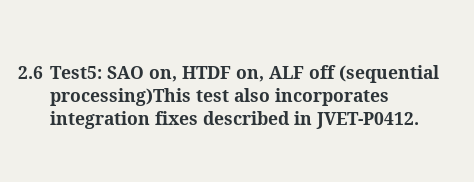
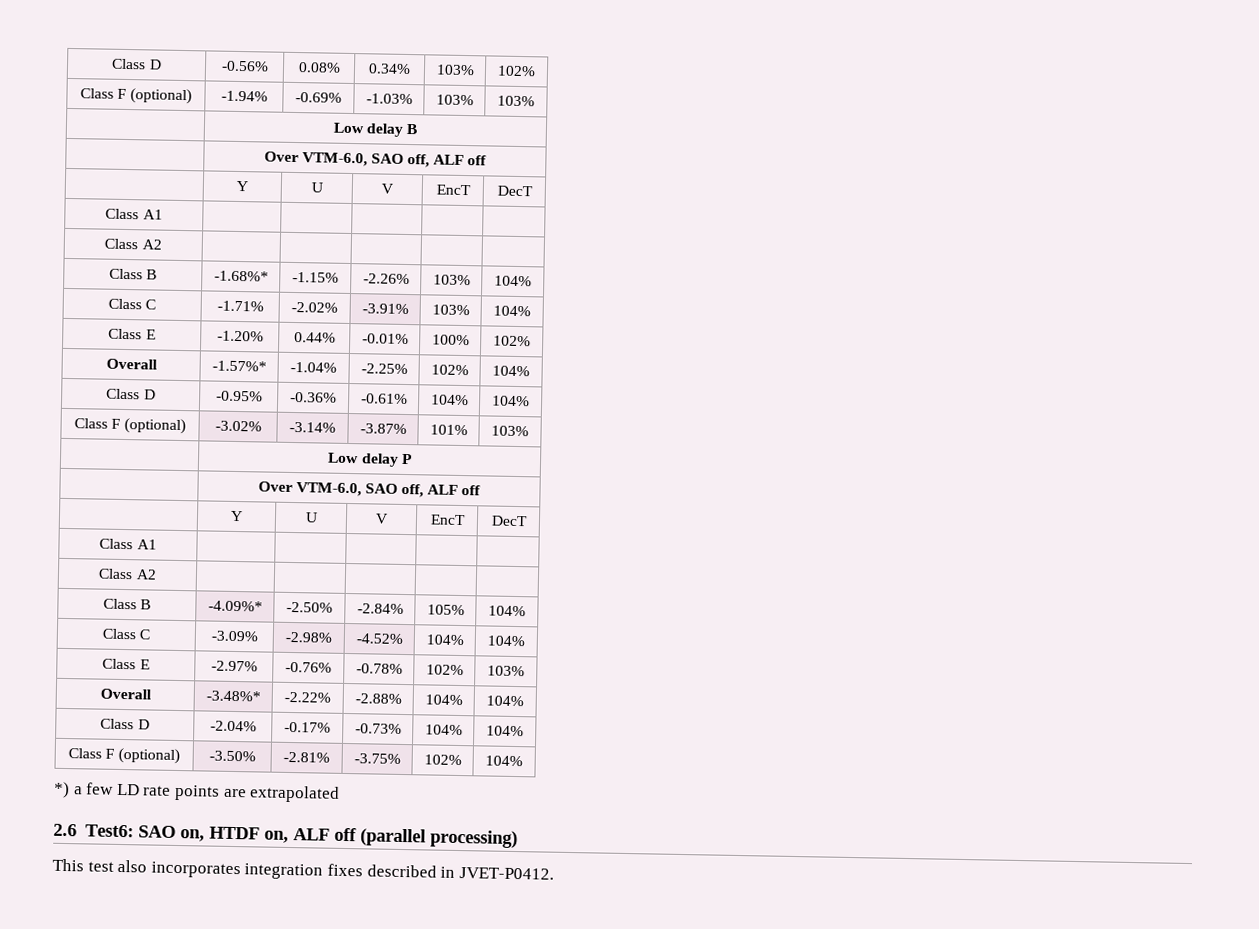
- 2.6 Test5: SAO on, HTDF on, ALF off (sequential processing)This test also incorporates integration fixes described in JVET-P0412.
+ Class D | -0.56% | 0.08% | 0.34% | 103% | 102%
+ Class F (optional) | -1.94% | -0.69% | -1.03% | 103% | 103%
+ | Low delay B
+ | Over VTM-6.0, SAO off, ALF off
+ | Y | U | V | EncT | DecT
+ Class A1 | | | | |
+ Class A2 | | | | |
+ Class B | -1.68%* | -1.15% | -2.26% | 103% | 104%
+ Class C | -1.71% | -2.02% | -3.91% | 103% | 104%
+ Class E | -1.20% | 0.44% | -0.01% | 100% | 102%
+ Overall | -1.57%* | -1.04% | -2.25% | 102% | 104%
+ Class D | -0.95% | -0.36% | -0.61% | 104% | 104%
+ Class F (optional) | -3.02% | -3.14% | -3.87% | 101% | 103%
+ | Low delay P
+ | Over VTM-6.0, SAO off, ALF off
+ | Y | U | V | EncT | DecT
+ Class A1 | | | | |
+ Class A2 | | | | |
+ Class B | -4.09%* | -2.50% | -2.84% | 105% | 104%
+ Class C | -3.09% | -2.98% | -4.52% | 104% | 104%
+ Class E | -2.97% | -0.76% | -0.78% | 102% | 103%
+ Overall | -3.48%* | -2.22% | -2.88% | 104% | 104%
+ Class D | -2.04% | -0.17% | -0.73% | 104% | 104%
+ Class F (optional) | -3.50% | -2.81% | -3.75% | 102% | 104%
+ *) a few LD rate points are extrapolated
+ 2.6 Test6: SAO on, HTDF on, ALF off (parallel processing)
+ This test also incorporates integration fixes described in JVET-P0412.

